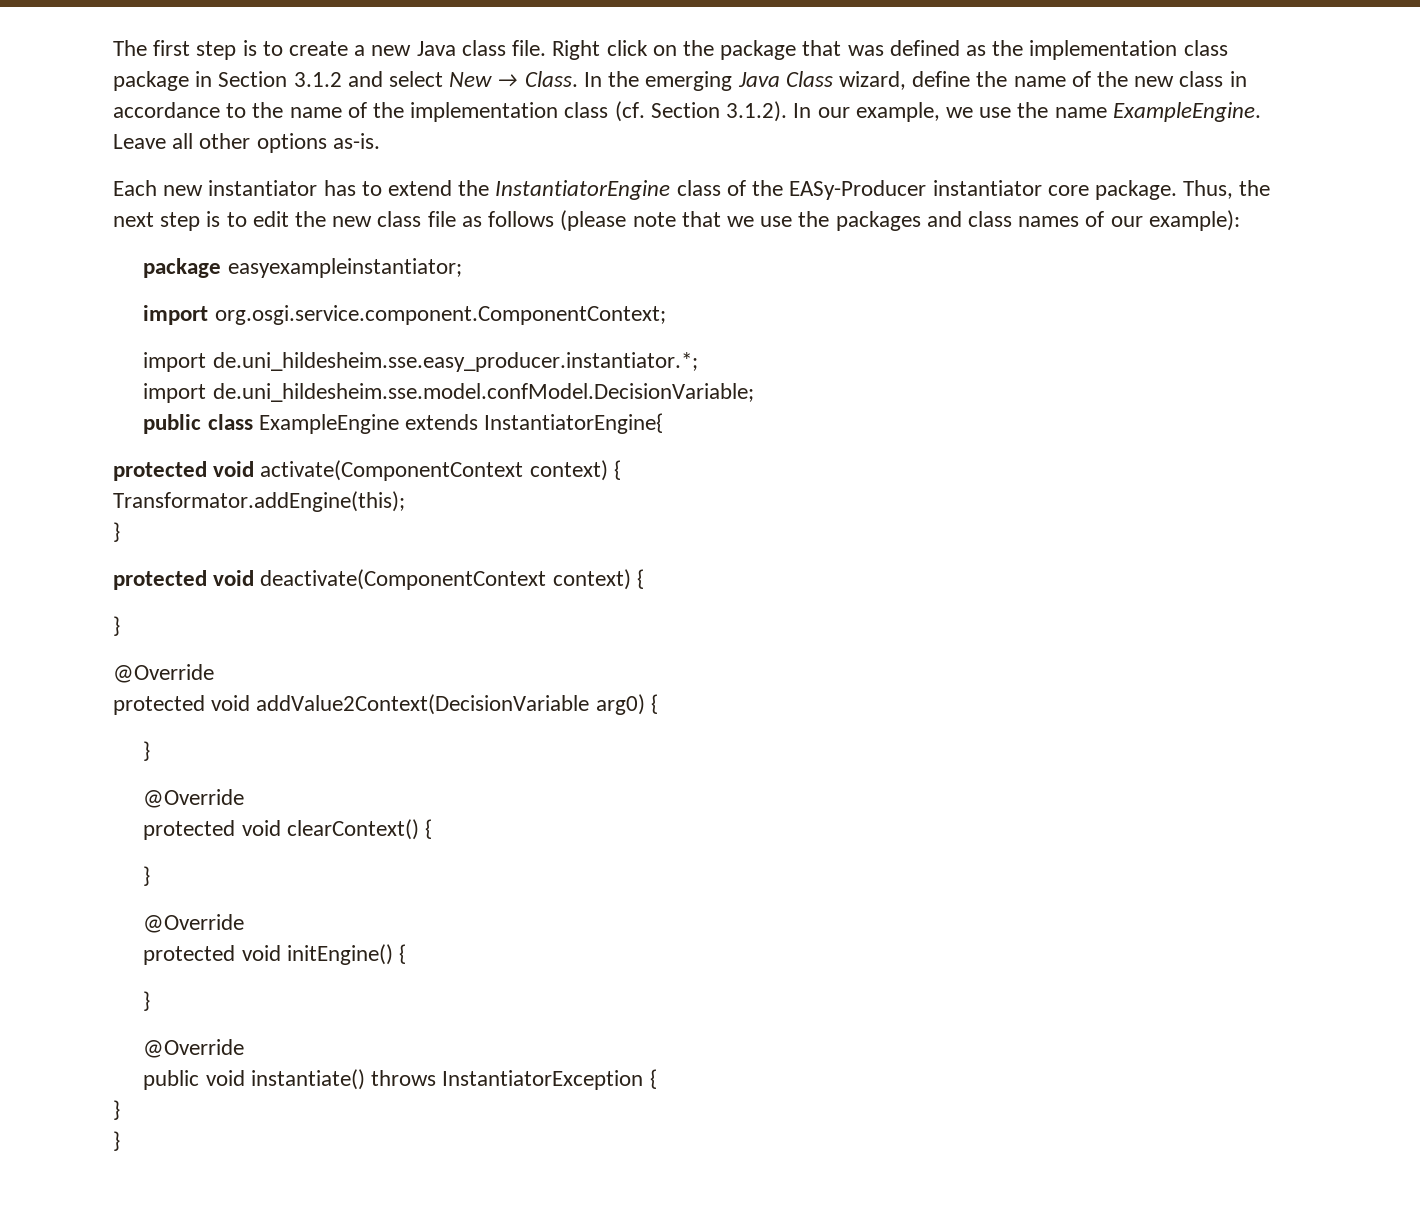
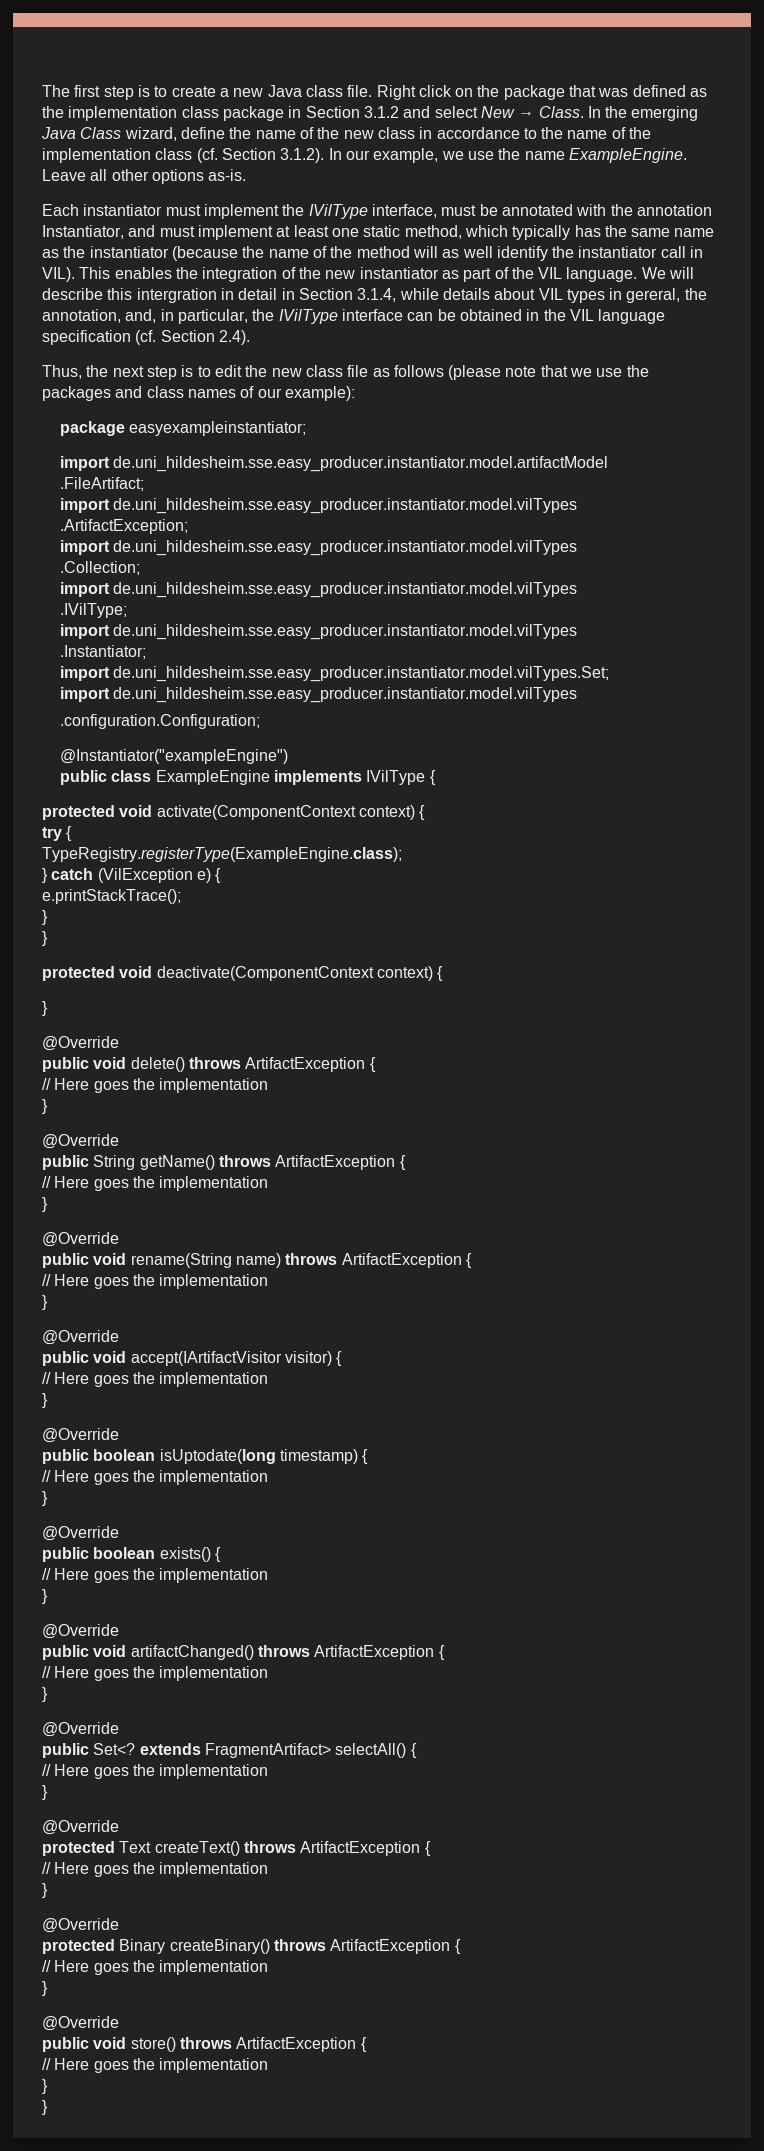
- Each new instantiator has to extend the InstantiatorEngine class of the EASy-Producer instantiator core package. Thus, the next step is to edit the new class file as follows (please note that we use the packages and class names of our example):
+ Each instantiator must implement the IVilType interface, must be annotated with the annotation Instantiator, and must implement at least one static method, which typically has the same name as the instantiator (because the name of the method will as well identify the instantiator call in VIL). This enables the integration of the new instantiator as part of the VIL language. We will describe this intergration in detail in Section 3.1.4, while details about VIL types in gereral, the annotation, and, in particular, the IVilType interface can be obtained in the VIL language specification (cf. Section 2.4).
+ Thus, the next step is to edit the new class file as follows (please note that we use the packages and class names of our example):
- import org.osgi.service.component.ComponentContext;
- import de.uni_hildesheim.sse.easy_producer.instantiator.*;
- import de.uni_hildesheim.sse.model.confModel.DecisionVariable;
+ import de.uni_hildesheim.sse.easy_producer.instantiator.model.artifactModel
+ .FileArtifact;
+ import de.uni_hildesheim.sse.easy_producer.instantiator.model.vilTypes
+ .ArtifactException;
+ import de.uni_hildesheim.sse.easy_producer.instantiator.model.vilTypes
+ .Collection;
+ import de.uni_hildesheim.sse.easy_producer.instantiator.model.vilTypes
+ .IVilType;
+ import de.uni_hildesheim.sse.easy_producer.instantiator.model.vilTypes
+ .Instantiator;
+ import de.uni_hildesheim.sse.easy_producer.instantiator.model.vilTypes.Set;
+ import de.uni_hildesheim.sse.easy_producer.instantiator.model.vilTypes
+ .configuration.Configuration;
+ @Instantiator("exampleEngine")
- public class ExampleEngine extends InstantiatorEngine{
+ public class ExampleEngine implements IVilType {
- Transformator.addEngine(this);
+ try {
+ TypeRegistry.registerType(ExampleEngine.class);
+ } catch (VilException e) {
+ e.printStackTrace();
+ }
- protected void addValue2Context(DecisionVariable arg0) {
+ public void delete() throws ArtifactException {
+ // Here goes the implementation
  }
  @Override
- protected void clearContext() {
+ public String getName() throws ArtifactException {
+ // Here goes the implementation
  }
  @Override
- protected void initEngine() {
+ public void rename(String name) throws ArtifactException {
+ // Here goes the implementation
  }
  @Override
- public void instantiate() throws InstantiatorException {
+ public void accept(IArtifactVisitor visitor) {
+ // Here goes the implementation
+ }
+ @Override
+ public boolean isUptodate(long timestamp) {
+ // Here goes the implementation
+ }
+ @Override
+ public boolean exists() {
+ // Here goes the implementation
+ }
+ @Override
+ public void artifactChanged() throws ArtifactException {
+ // Here goes the implementation
+ }
+ @Override
+ public Set<? extends FragmentArtifact> selectAll() {
+ // Here goes the implementation
+ }
+ @Override
+ protected Text createText() throws ArtifactException {
+ // Here goes the implementation
+ }
+ @Override
+ protected Binary createBinary() throws ArtifactException {
+ // Here goes the implementation
+ }
+ @Override
+ public void store() throws ArtifactException {
+ // Here goes the implementation

